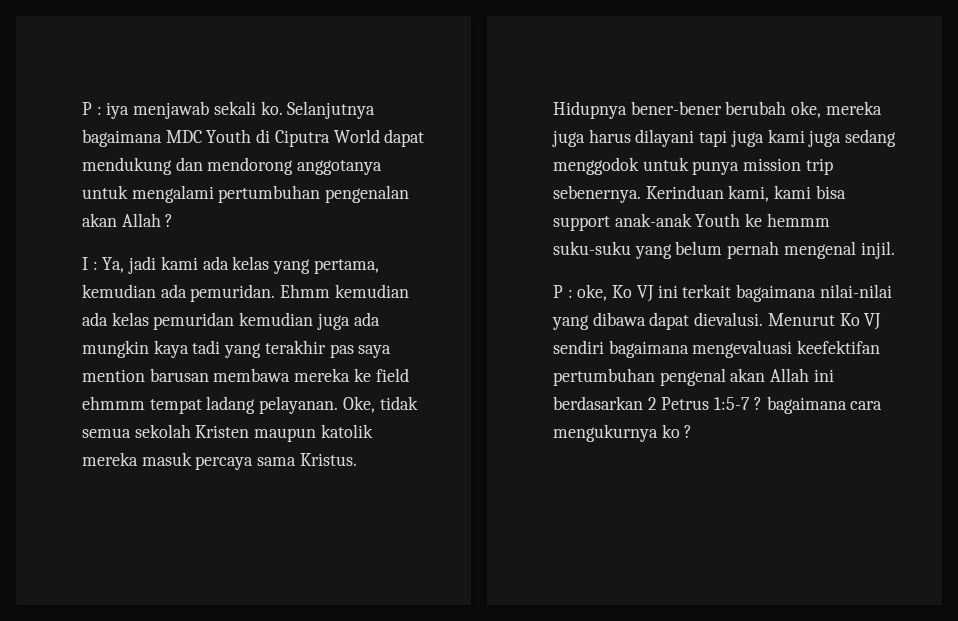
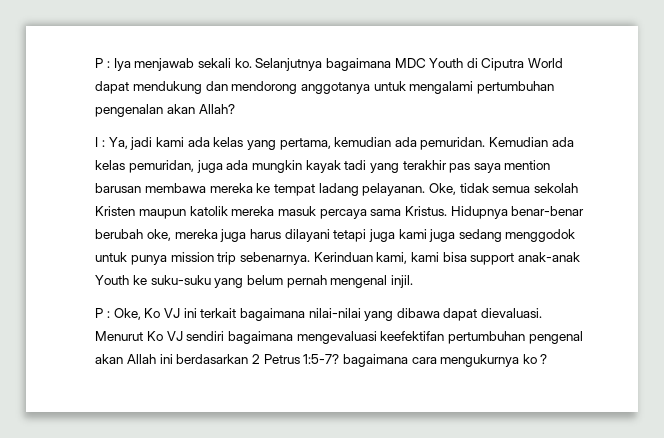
- P : iya menjawab sekali ko.
+ P : Iya menjawab sekali ko.
- Selanjutnya bagaimana MDC Youth di Ciputra World dapat mendukung dan mendorong anggotanya untuk mengalami pertumbuhan pengenalan akan Allah ?
+ Selanjutnya bagaimana MDC Youth di Ciputra World dapat mendukung dan mendorong anggotanya untuk mengalami pertumbuhan pengenalan akan Allah?
- Ehmm kemudian ada kelas pemuridan kemudian juga ada mungkin kaya tadi yang terakhir pas saya mention barusan membawa mereka ke field ehmmm tempat ladang pelayanan.
+ Kemudian ada kelas pemuridan, juga ada mungkin kayak tadi yang terakhir pas saya mention barusan membawa mereka ke tempat ladang pelayanan.
- Hidupnya bener-bener berubah oke, mereka juga harus dilayani tapi juga kami juga sedang menggodok untuk punya mission trip sebenernya.
+ Hidupnya benar-benar berubah oke, mereka juga harus dilayani tetapi juga kami juga sedang menggodok untuk punya mission trip sebenarnya.
- Kerinduan kami, kami bisa support anak-anak Youth ke hemmm suku-suku yang belum pernah mengenal injil.
+ Kerinduan kami, kami bisa support anak-anak Youth ke suku-suku yang belum pernah mengenal injil.
- P : oke, Ko VJ ini terkait bagaimana nilai-nilai yang dibawa dapat dievalusi.
+ P : Oke, Ko VJ ini terkait bagaimana nilai-nilai yang dibawa dapat dievaluasi.
- Menurut Ko VJ sendiri bagaimana mengevaluasi keefektifan pertumbuhan pengenal akan Allah ini berdasarkan 2 Petrus 1:5-7 ? bagaimana cara mengukurnya ko ?
+ Menurut Ko VJ sendiri bagaimana mengevaluasi keefektifan pertumbuhan pengenal akan Allah ini berdasarkan 2 Petrus 1:5-7? bagaimana cara mengukurnya ko ?

